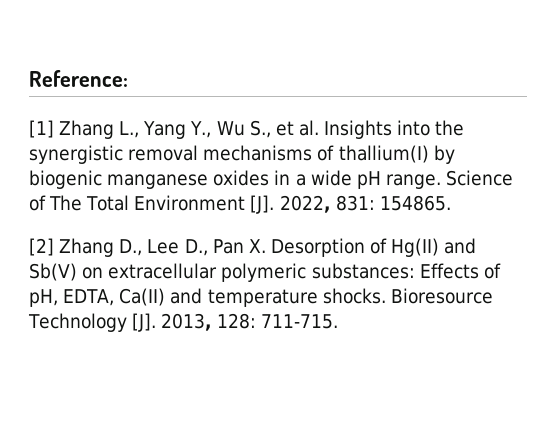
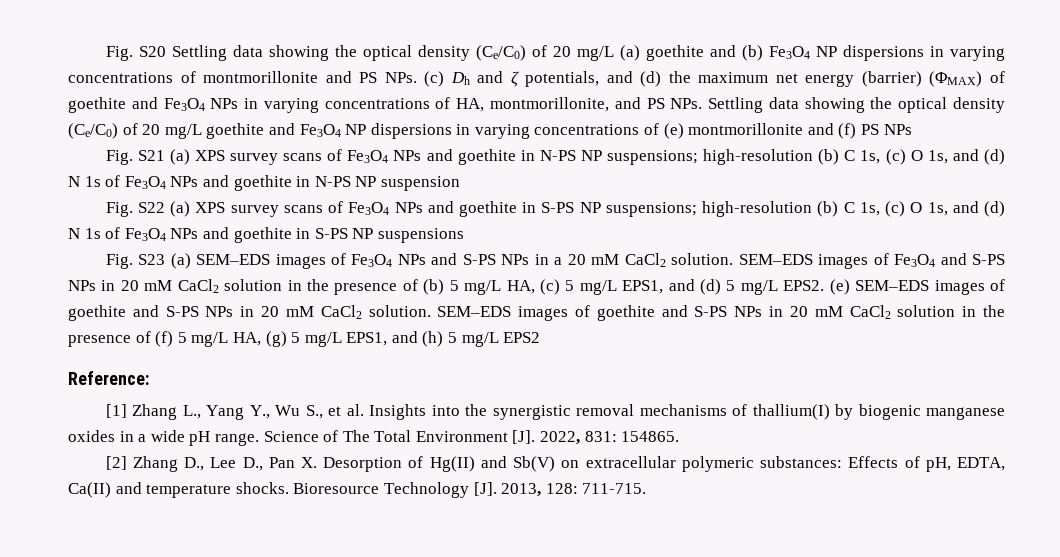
+ Fig. S20 Settling data showing the optical density (Ce/C0) of 20 mg/L (a) goethite and (b) Fe3O4 NP dispersions in varying concentrations of montmorillonite and PS NPs. (c) Dh and ζ potentials, and (d) the maximum net energy (barrier) (ΦMAX) of goethite and Fe3O4 NPs in varying concentrations of HA, montmorillonite, and PS NPs. Settling data showing the optical density (Ce/C0) of 20 mg/L goethite and Fe3O4 NP dispersions in varying concentrations of (e) montmorillonite and (f) PS NPs
+ Fig. S21 (a) XPS survey scans of Fe3O4 NPs and goethite in N-PS NP suspensions; high-resolution (b) C 1s, (c) O 1s, and (d) N 1s of Fe3O4 NPs and goethite in N-PS NP suspension
+ Fig. S22 (a) XPS survey scans of Fe3O4 NPs and goethite in S-PS NP suspensions; high-resolution (b) C 1s, (c) O 1s, and (d) N 1s of Fe3O4 NPs and goethite in S-PS NP suspensions
+ Fig. S23 (a) SEM–EDS images of Fe3O4 NPs and S-PS NPs in a 20 mM CaCl2 solution. SEM–EDS images of Fe3O4 and S-PS NPs in 20 mM CaCl2 solution in the presence of (b) 5 mg/L HA, (c) 5 mg/L EPS1, and (d) 5 mg/L EPS2. (e) SEM–EDS images of goethite and S-PS NPs in 20 mM CaCl2 solution. SEM–EDS images of goethite and S-PS NPs in 20 mM CaCl2 solution in the presence of (f) 5 mg/L HA, (g) 5 mg/L EPS1, and (h) 5 mg/L EPS2

